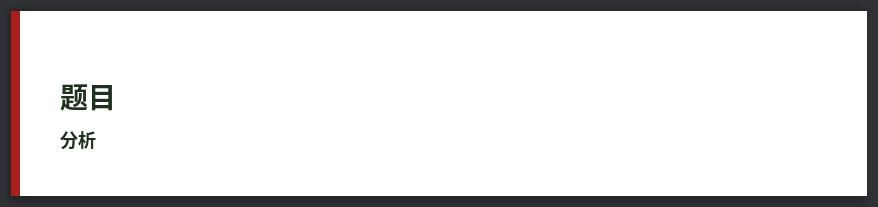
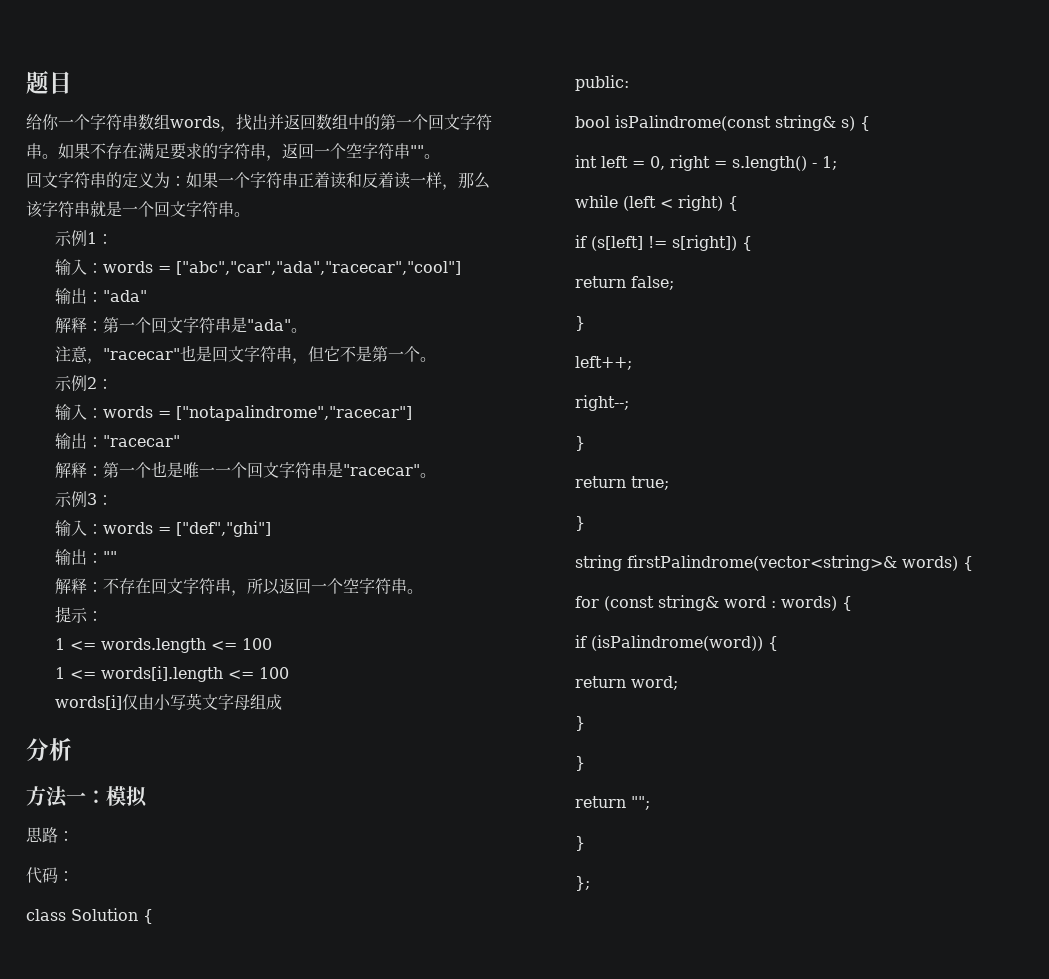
+ 给你一个字符串数组words，找出并返回数组中的第一个回文字符串。如果不存在满足要求的字符串，返回一个空字符串""。
+ 回文字符串的定义为：如果一个字符串正着读和反着读一样，那么该字符串就是一个回文字符串。
+ 示例1：
+ 输入：words = ["abc","car","ada","racecar","cool"]
+ 输出："ada"
+ 解释：第一个回文字符串是"ada"。
+ 注意，"racecar"也是回文字符串，但它不是第一个。
+ 示例2：
+ 输入：words = ["notapalindrome","racecar"]
+ 输出："racecar"
+ 解释：第一个也是唯一一个回文字符串是"racecar"。
+ 示例3：
+ 输入：words = ["def","ghi"]
+ 输出：""
+ 解释：不存在回文字符串，所以返回一个空字符串。
+ 提示：
+ 1 <= words.length <= 100
+ 1 <= words[i].length <= 100
+ words[i]仅由小写英文字母组成
  分析
+ 方法一：模拟
+ 思路：
+ 代码：
+ class Solution {
+ public:
+ bool isPalindrome(const string& s) {
+ int left = 0, right = s.length() - 1;
+ while (left < right) {
+ if (s[left] != s[right]) {
+ return false;
+ }
+ left++;
+ right--;
+ }
+ return true;
+ }
+ string firstPalindrome(vector<string>& words) {
+ for (const string& word : words) {
+ if (isPalindrome(word)) {
+ return word;
+ }
+ }
+ return "";
+ }
+ };

